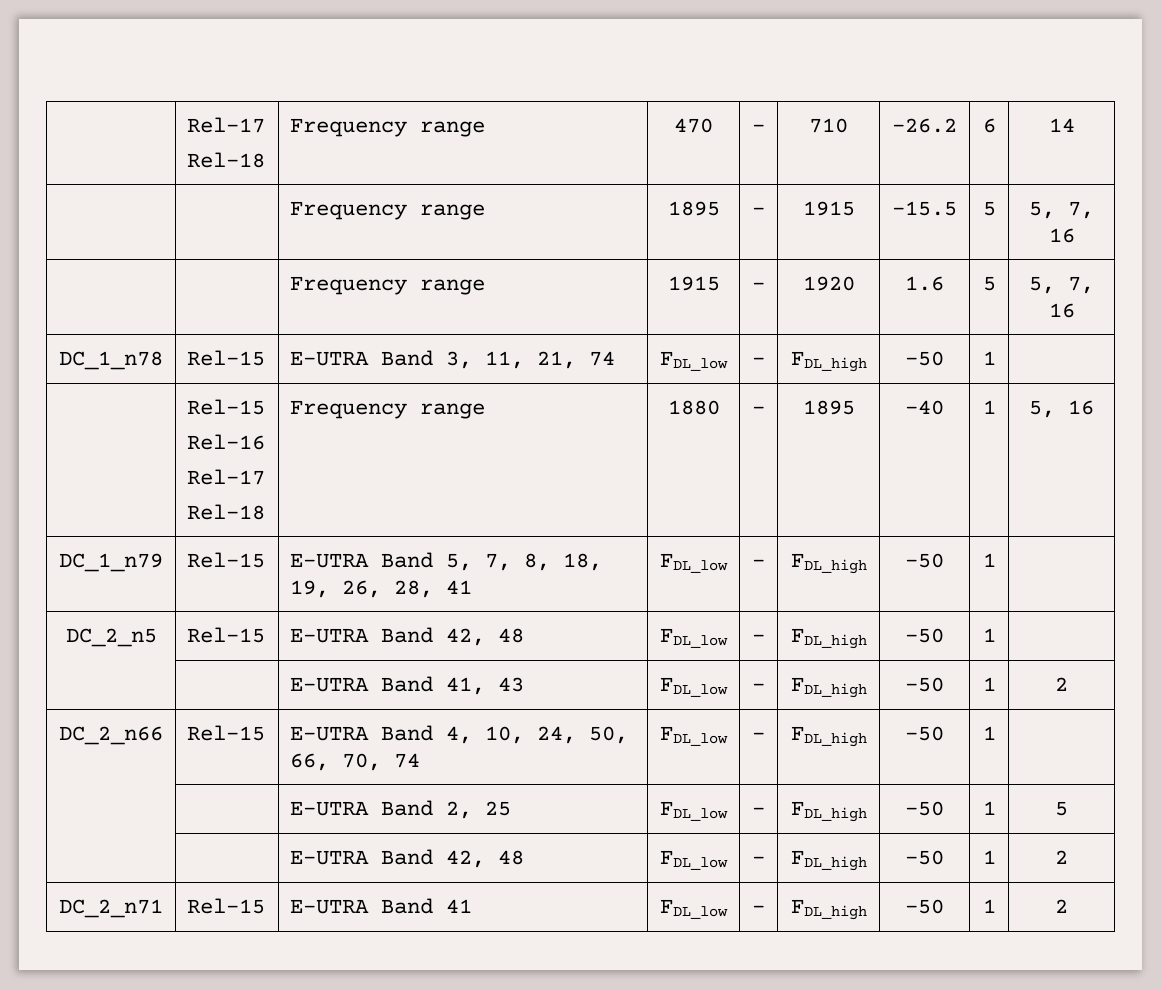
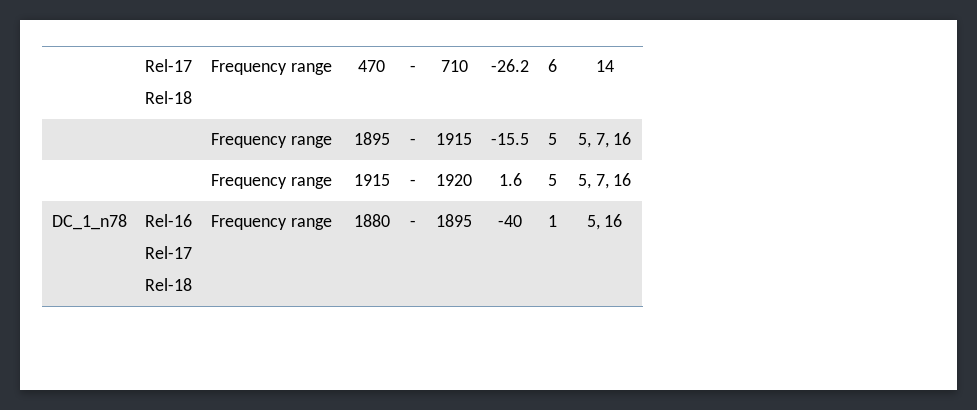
- DC_1_n78 | Rel-15 | E-UTRA Band 3, 11, 21, 74 | FDL_low | - | FDL_high | -50 | 1 |
- | Rel-15
- Rel-16
+ DC_1_n78 | Rel-16
- DC_1_n79 | Rel-15 | E-UTRA Band 5, 7, 8, 18, 19, 26, 28, 41 | FDL_low | - | FDL_high | -50 | 1 |
- DC_2_n5 | Rel-15 | E-UTRA Band 42, 48 | FDL_low | - | FDL_high | -50 | 1 |
- | | E-UTRA Band 41, 43 | FDL_low | - | FDL_high | -50 | 1 | 2
- DC_2_n66 | Rel-15 | E-UTRA Band 4, 10, 24, 50, 66, 70, 74 | FDL_low | - | FDL_high | -50 | 1 |
- | | E-UTRA Band 2, 25 | FDL_low | - | FDL_high | -50 | 1 | 5
- | | E-UTRA Band 42, 48 | FDL_low | - | FDL_high | -50 | 1 | 2
- DC_2_n71 | Rel-15 | E-UTRA Band 41 | FDL_low | - | FDL_high | -50 | 1 | 2

